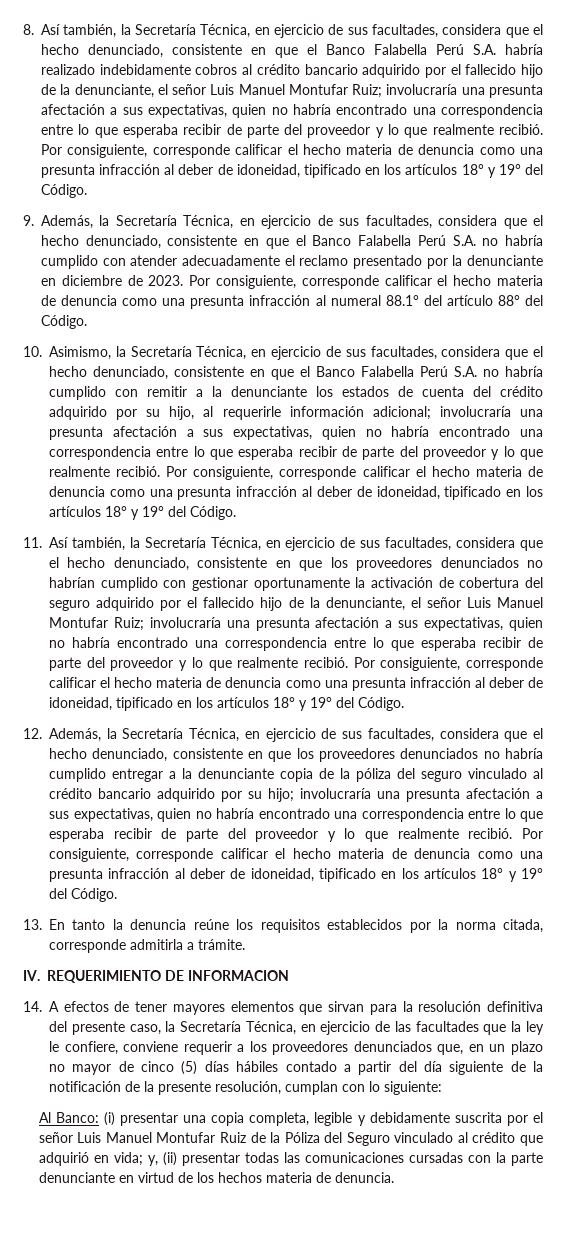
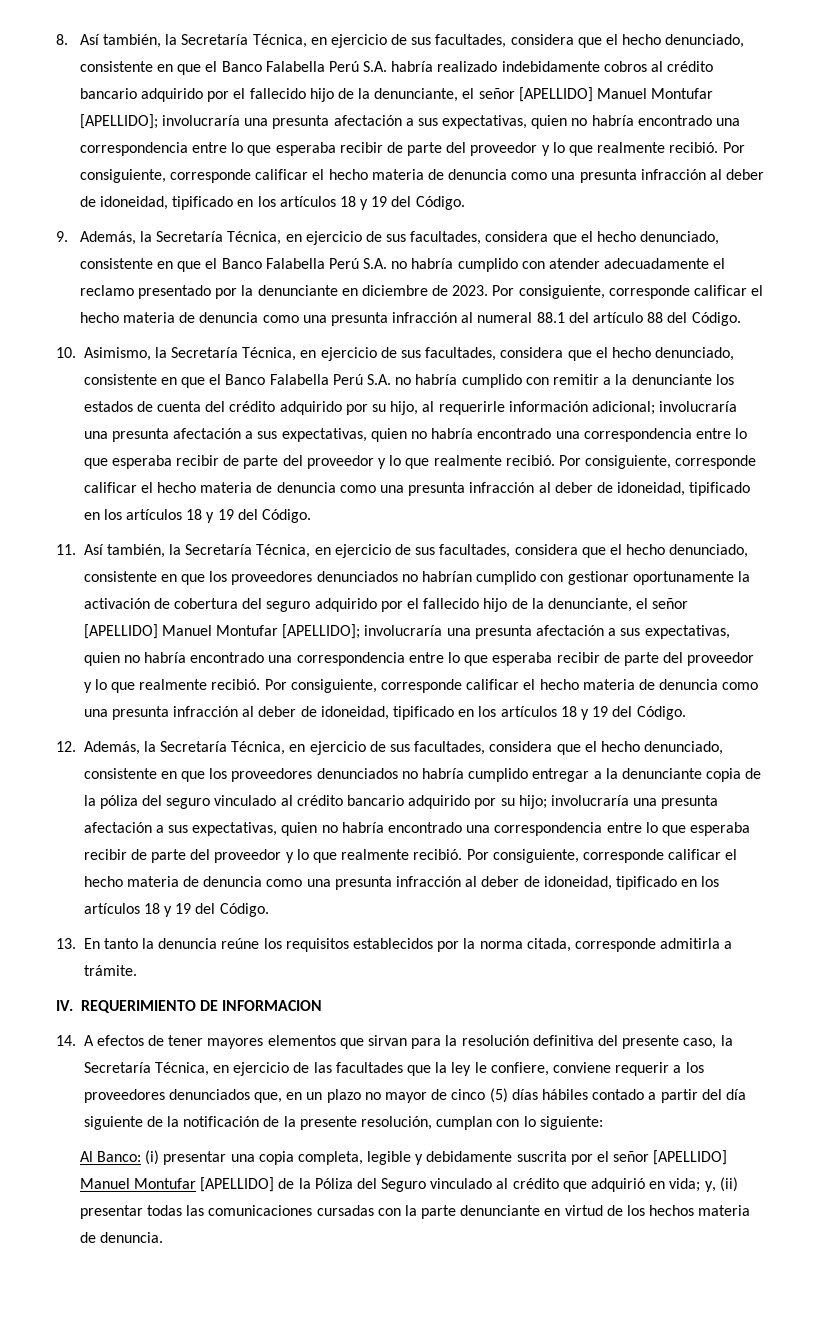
- 8. Así también, la Secretaría Técnica, en ejercicio de sus facultades, considera que el hecho denunciado, consistente en que el Banco Falabella Perú S.A. habría realizado indebidamente cobros al crédito bancario adquirido por el fallecido hijo de la denunciante, el señor Luis Manuel Montufar Ruiz; involucraría una presunta afectación a sus expectativas, quien no habría encontrado una correspondencia entre lo que esperaba recibir de parte del proveedor y lo que realmente recibió. Por consiguiente, corresponde calificar el hecho materia de denuncia como una presunta infracción al deber de idoneidad, tipificado en los artículos 18° y 19° del Código.
+ 8. Así también, la Secretaría Técnica, en ejercicio de sus facultades, considera que el hecho denunciado, consistente en que el Banco Falabella Perú S.A. habría realizado indebidamente cobros al crédito bancario adquirido por el fallecido hijo de la denunciante, el señor [APELLIDO] Manuel Montufar [APELLIDO]; involucraría una presunta afectación a sus expectativas, quien no habría encontrado una correspondencia entre lo que esperaba recibir de parte del proveedor y lo que realmente recibió. Por consiguiente, corresponde calificar el hecho materia de denuncia como una presunta infracción al deber de idoneidad, tipificado en los artículos 18 y 19 del Código.
- Por consiguiente, corresponde calificar el hecho materia de denuncia como una presunta infracción al numeral 88.1° del artículo 88° del Código.
+ Por consiguiente, corresponde calificar el hecho materia de denuncia como una presunta infracción al numeral 88.1 del artículo 88 del Código.
- 10. Asimismo, la Secretaría Técnica, en ejercicio de sus facultades, considera que el hecho denunciado, consistente en que el Banco Falabella Perú S.A. no habría cumplido con remitir a la denunciante los estados de cuenta del crédito adquirido por su hijo, al requerirle información adicional; involucraría una presunta afectación a sus expectativas, quien no habría encontrado una correspondencia entre lo que esperaba recibir de parte del proveedor y lo que realmente recibió. Por consiguiente, corresponde calificar el hecho materia de denuncia como una presunta infracción al deber de idoneidad, tipificado en los artículos 18° y 19° del Código.
+ 10. Asimismo, la Secretaría Técnica, en ejercicio de sus facultades, considera que el hecho denunciado, consistente en que el Banco Falabella Perú S.A. no habría cumplido con remitir a la denunciante los estados de cuenta del crédito adquirido por su hijo, al requerirle información adicional; involucraría una presunta afectación a sus expectativas, quien no habría encontrado una correspondencia entre lo que esperaba recibir de parte del proveedor y lo que realmente recibió. Por consiguiente, corresponde calificar el hecho materia de denuncia como una presunta infracción al deber de idoneidad, tipificado en los artículos 18 y 19 del Código.
- 11. Así también, la Secretaría Técnica, en ejercicio de sus facultades, considera que el hecho denunciado, consistente en que los proveedores denunciados no habrían cumplido con gestionar oportunamente la activación de cobertura del seguro adquirido por el fallecido hijo de la denunciante, el señor Luis Manuel Montufar Ruiz; involucraría una presunta afectación a sus expectativas, quien no habría encontrado una correspondencia entre lo que esperaba recibir de parte del proveedor y lo que realmente recibió. Por consiguiente, corresponde calificar el hecho materia de denuncia como una presunta infracción al deber de idoneidad, tipificado en los artículos 18° y 19° del Código.
+ 11. Así también, la Secretaría Técnica, en ejercicio de sus facultades, considera que el hecho denunciado, consistente en que los proveedores denunciados no habrían cumplido con gestionar oportunamente la activación de cobertura del seguro adquirido por el fallecido hijo de la denunciante, el señor [APELLIDO] Manuel Montufar [APELLIDO]; involucraría una presunta afectación a sus expectativas, quien no habría encontrado una correspondencia entre lo que esperaba recibir de parte del proveedor y lo que realmente recibió. Por consiguiente, corresponde calificar el hecho materia de denuncia como una presunta infracción al deber de idoneidad, tipificado en los artículos 18 y 19 del Código.
- 12. Además, la Secretaría Técnica, en ejercicio de sus facultades, considera que el hecho denunciado, consistente en que los proveedores denunciados no habría cumplido entregar a la denunciante copia de la póliza del seguro vinculado al crédito bancario adquirido por su hijo; involucraría una presunta afectación a sus expectativas, quien no habría encontrado una correspondencia entre lo que esperaba recibir de parte del proveedor y lo que realmente recibió. Por consiguiente, corresponde calificar el hecho materia de denuncia como una presunta infracción al deber de idoneidad, tipificado en los artículos 18° y 19° del Código.
+ 12. Además, la Secretaría Técnica, en ejercicio de sus facultades, considera que el hecho denunciado, consistente en que los proveedores denunciados no habría cumplido entregar a la denunciante copia de la póliza del seguro vinculado al crédito bancario adquirido por su hijo; involucraría una presunta afectación a sus expectativas, quien no habría encontrado una correspondencia entre lo que esperaba recibir de parte del proveedor y lo que realmente recibió. Por consiguiente, corresponde calificar el hecho materia de denuncia como una presunta infracción al deber de idoneidad, tipificado en los artículos 18 y 19 del Código.
- Al Banco: (i) presentar una copia completa, legible y debidamente suscrita por el señor Luis Manuel Montufar Ruiz de la Póliza del Seguro vinculado al crédito que adquirió en vida; y, (ii) presentar todas las comunicaciones cursadas con la parte denunciante en virtud de los hechos materia de denuncia.
+ Al Banco: (i) presentar una copia completa, legible y debidamente suscrita por el señor [APELLIDO] Manuel Montufar [APELLIDO] de la Póliza del Seguro vinculado al crédito que adquirió en vida; y, (ii) presentar todas las comunicaciones cursadas con la parte denunciante en virtud de los hechos materia de denuncia.

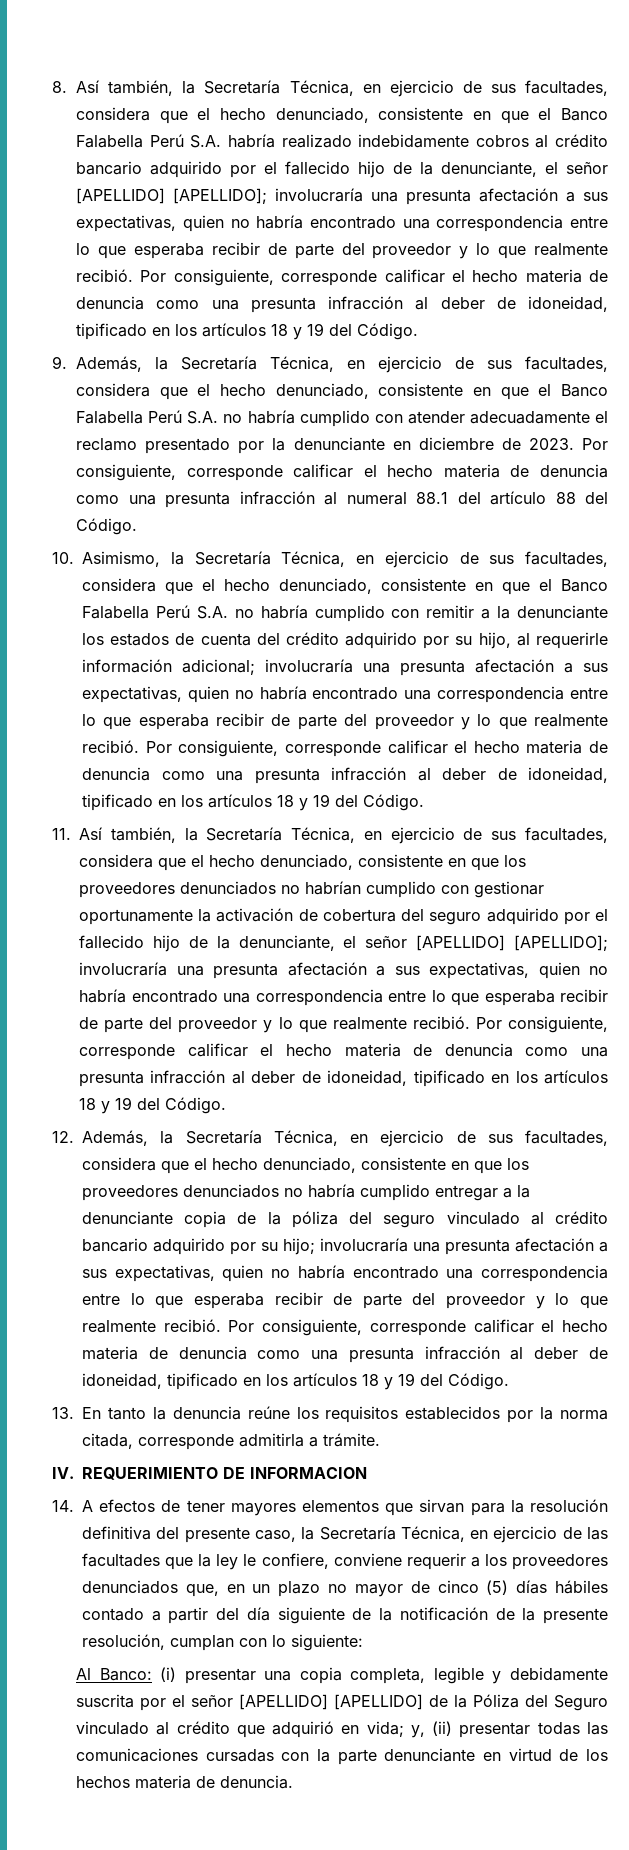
- 8. Así también, la Secretaría Técnica, en ejercicio de sus facultades, considera que el hecho denunciado, consistente en que el Banco Falabella Perú S.A. habría realizado indebidamente cobros al crédito bancario adquirido por el fallecido hijo de la denunciante, el señor [APELLIDO] Manuel Montufar [APELLIDO];
+ 8. Así también, la Secretaría Técnica, en ejercicio de sus facultades, considera que el hecho denunciado, consistente en que el Banco Falabella Perú S.A. habría realizado indebidamente cobros al crédito bancario adquirido por el fallecido hijo de la denunciante, el señor [APELLIDO] [APELLIDO];
- 11. Así también, la Secretaría Técnica, en ejercicio de sus facultades, considera que el hecho denunciado, consistente en que los proveedores denunciados no habrían cumplido con gestionar oportunamente la activación de cobertura del seguro adquirido por el fallecido hijo de la denunciante, el señor [APELLIDO] Manuel Montufar [APELLIDO];
+ 11. Así también, la Secretaría Técnica, en ejercicio de sus facultades, considera que el hecho denunciado, consistente en que los proveedores denunciados no habrían cumplido con gestionar oportunamente la activación de cobertura del seguro adquirido por el fallecido hijo de la denunciante, el señor [APELLIDO] [APELLIDO];
- Al Banco: (i) presentar una copia completa, legible y debidamente suscrita por el señor [APELLIDO] Manuel Montufar [APELLIDO] de la Póliza del Seguro vinculado al crédito que adquirió en vida; y, (ii) presentar todas las comunicaciones cursadas con la parte denunciante en virtud de los hechos materia de denuncia.
+ Al Banco: (i) presentar una copia completa, legible y debidamente suscrita por el señor [APELLIDO] [APELLIDO] de la Póliza del Seguro vinculado al crédito que adquirió en vida; y, (ii) presentar todas las comunicaciones cursadas con la parte denunciante en virtud de los hechos materia de denuncia.

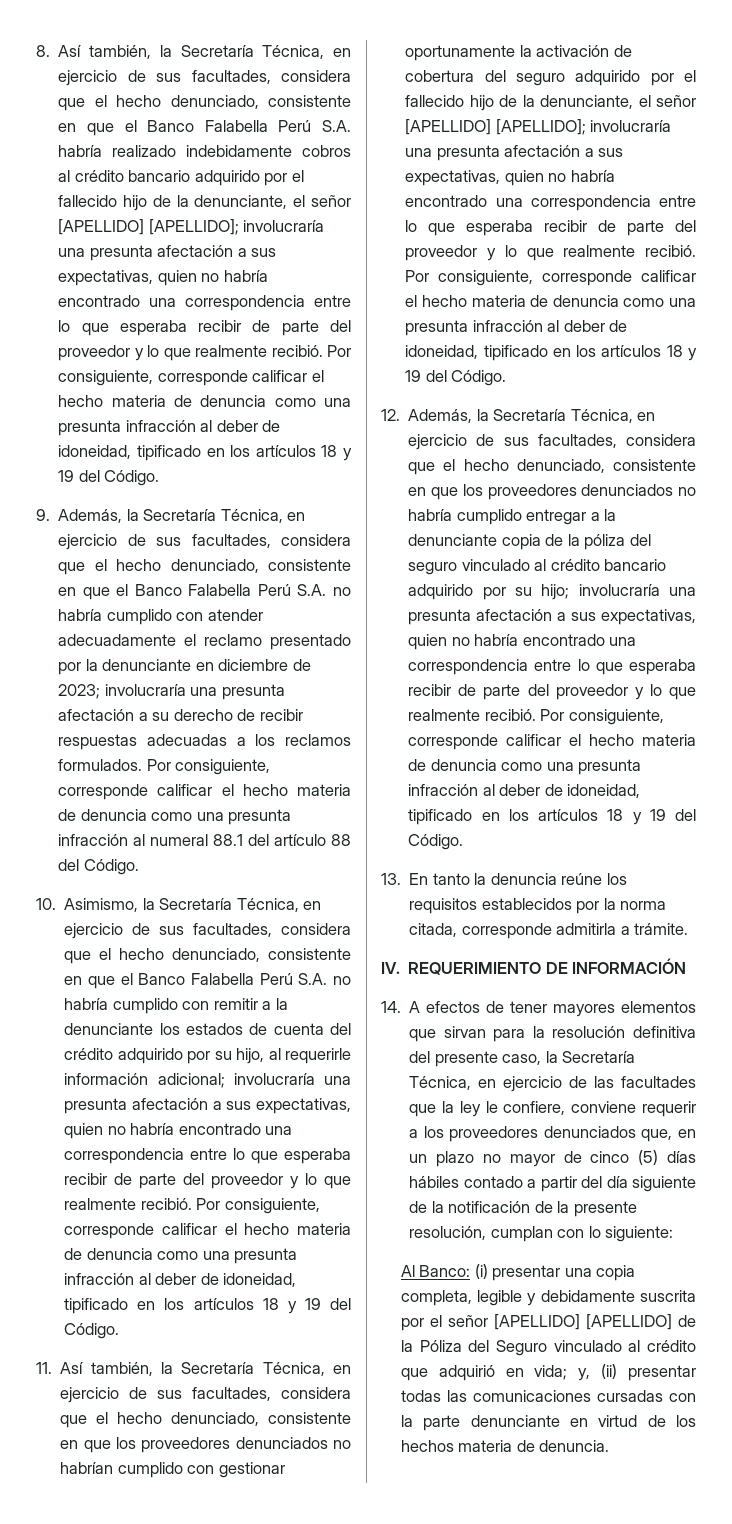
- 9. Además, la Secretaría Técnica, en ejercicio de sus facultades, considera que el hecho denunciado, consistente en que el Banco Falabella Perú S.A. no habría cumplido con atender adecuadamente el reclamo presentado por la denunciante en diciembre de 2023.
+ 9. Además, la Secretaría Técnica, en ejercicio de sus facultades, considera que el hecho denunciado, consistente en que el Banco Falabella Perú S.A. no habría cumplido con atender adecuadamente el reclamo presentado por la denunciante en diciembre de 2023; involucraría una presunta afectación a su derecho de recibir respuestas adecuadas a los reclamos formulados.
- IV. REQUERIMIENTO DE INFORMACION
+ IV. REQUERIMIENTO DE INFORMACIÓN

